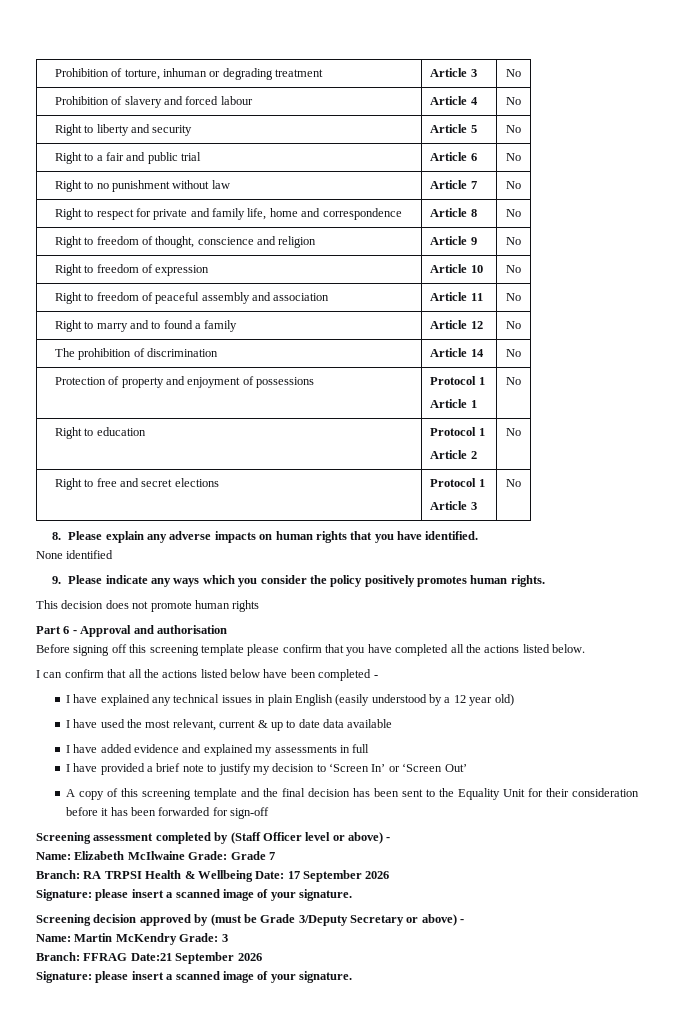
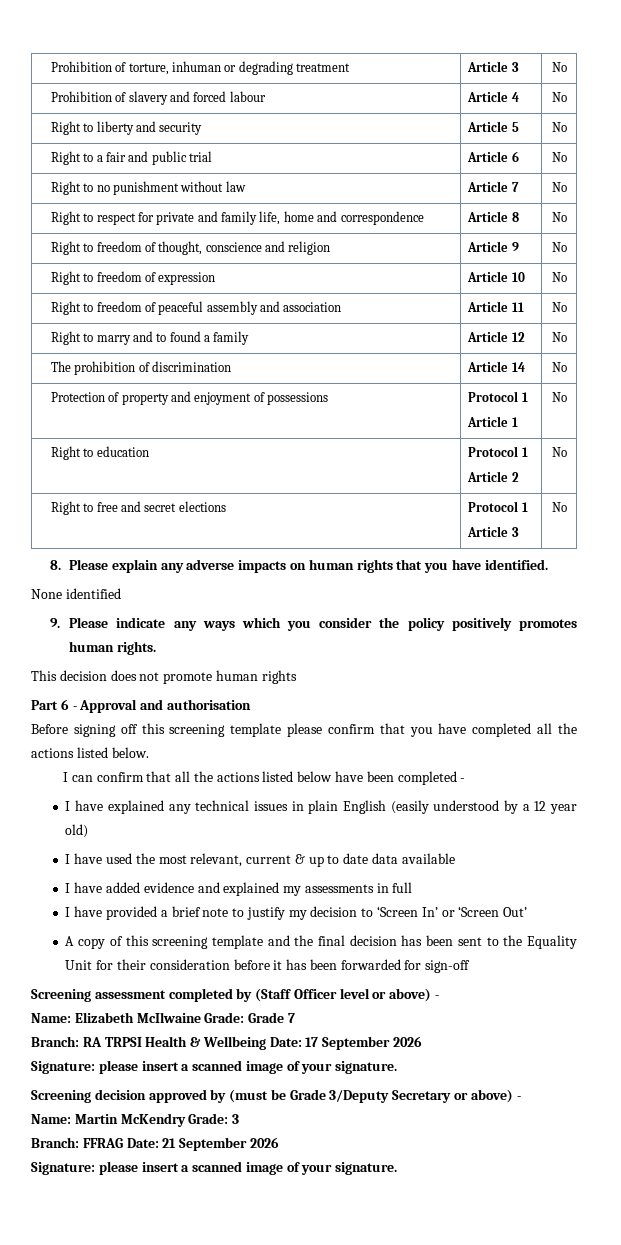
- Branch: FFRAG Date:21 September 2026
+ Branch: FFRAG Date: 21 September 2026

